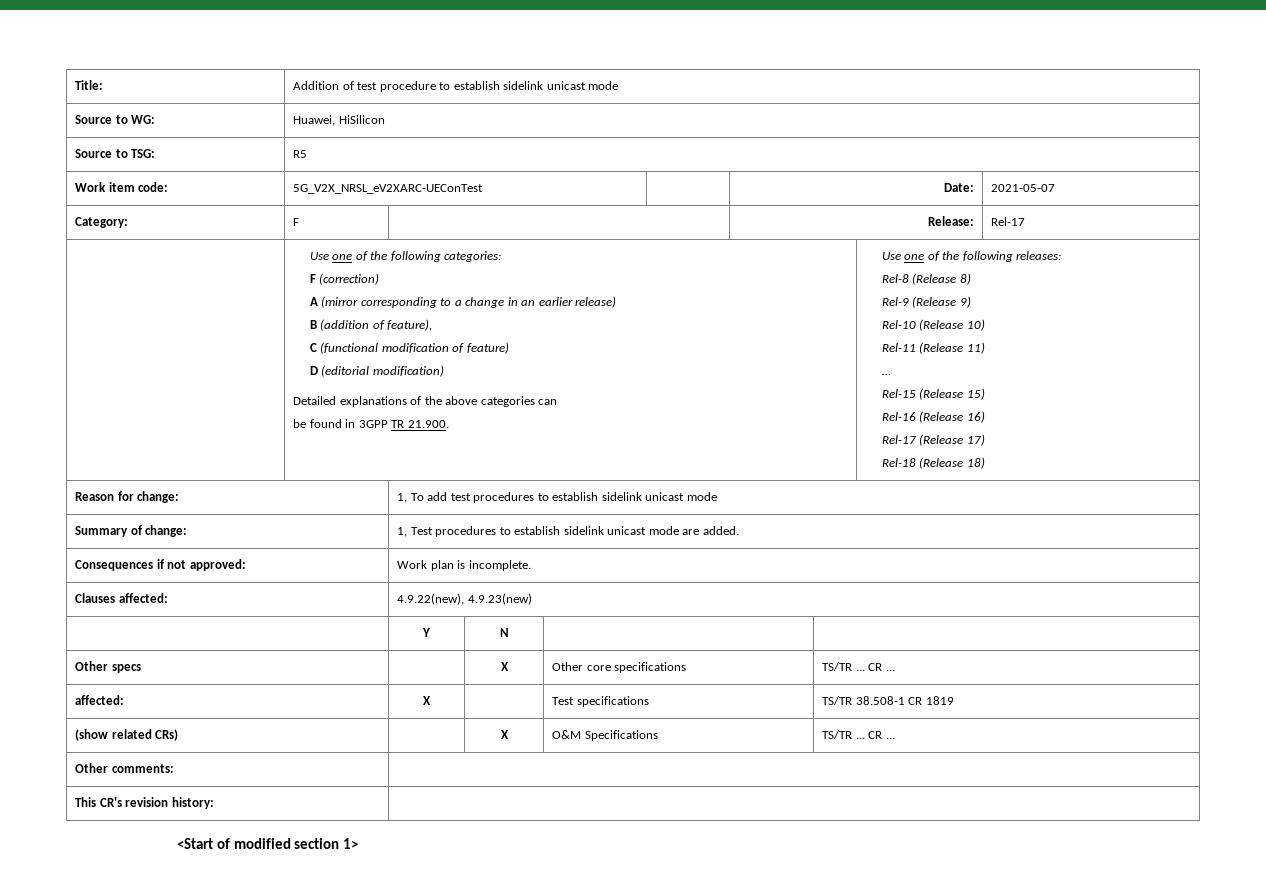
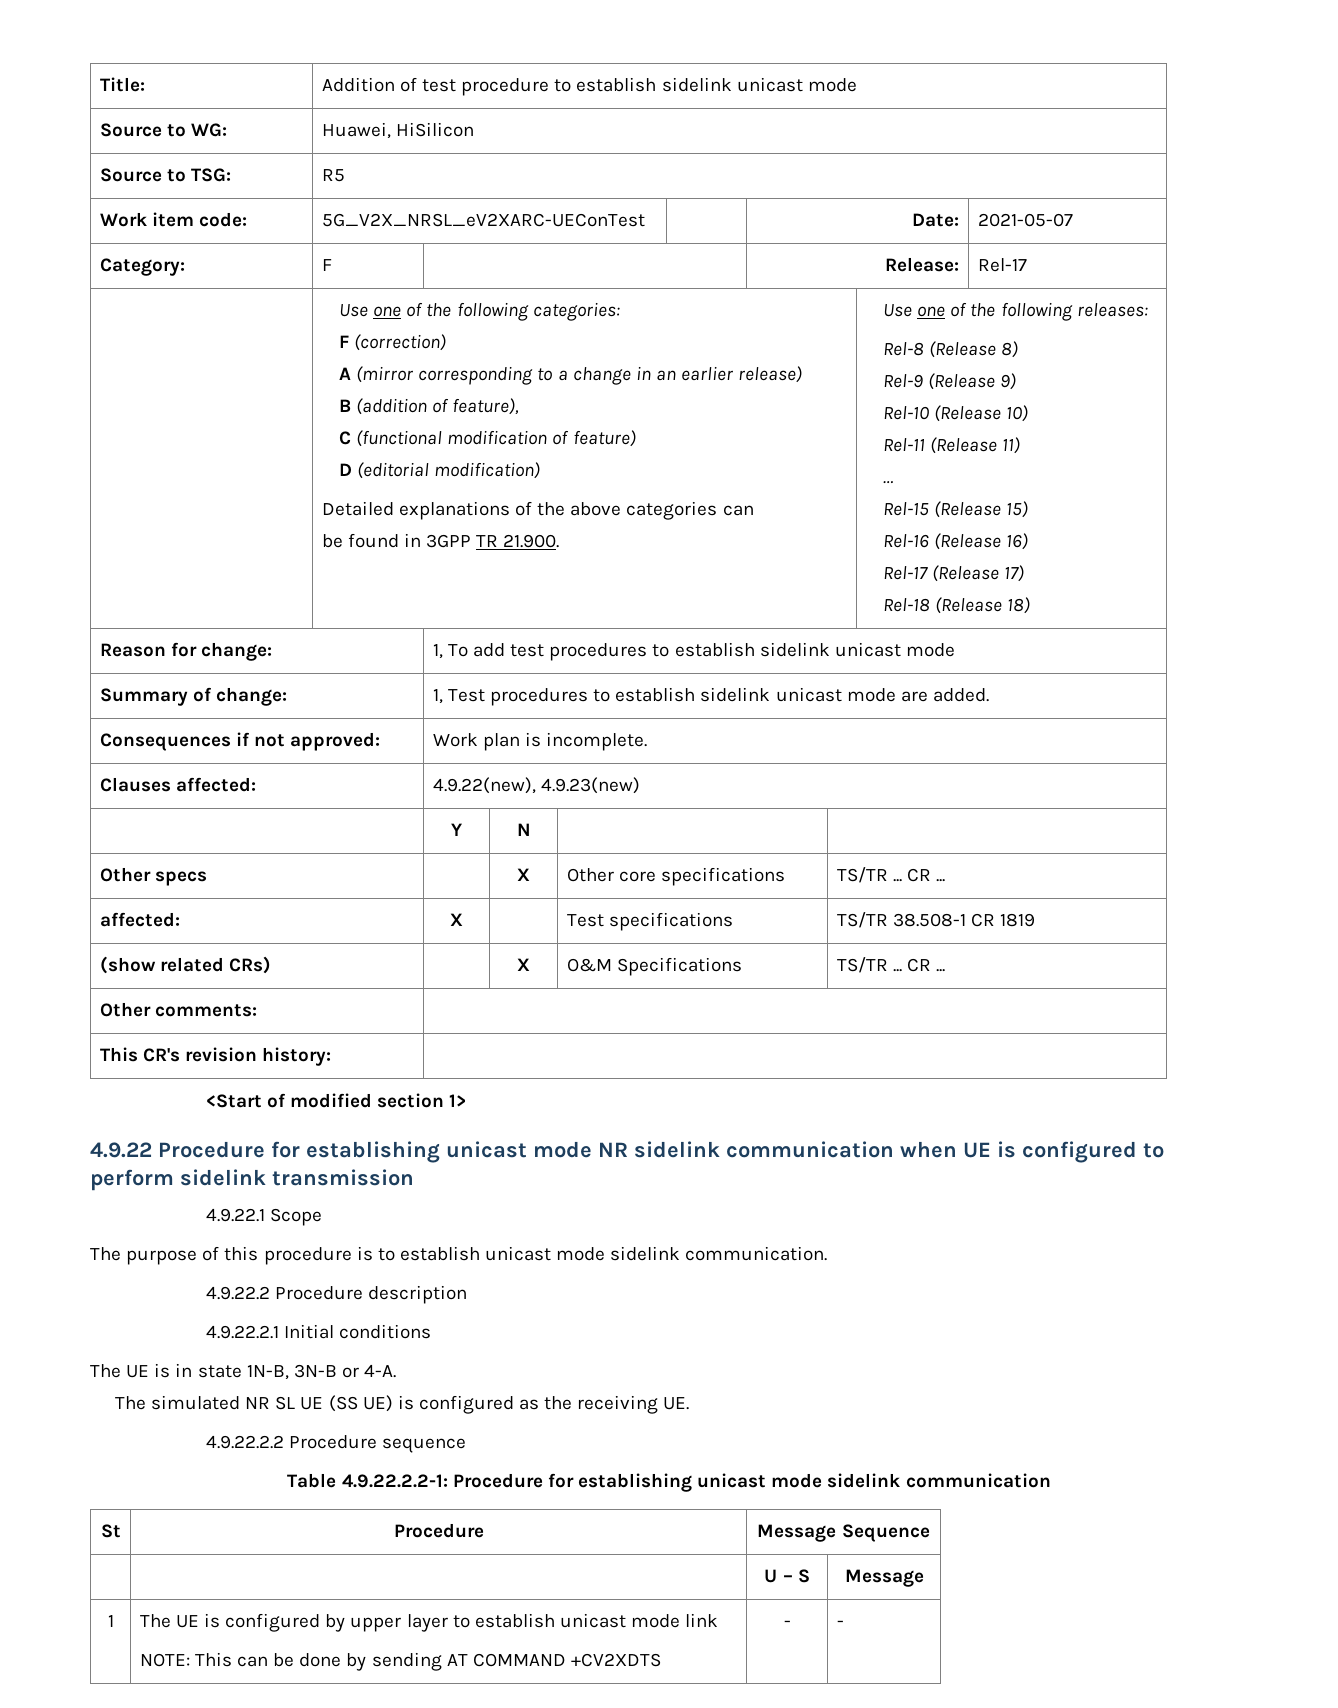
+ 4.9.22 Procedure for establishing unicast mode NR sidelink communication when UE is configured to perform sidelink transmission
+ 4.9.22.1 Scope
+ The purpose of this procedure is to establish unicast mode sidelink communication.
+ 4.9.22.2 Procedure description
+ 4.9.22.2.1 Initial conditions
+ The UE is in state 1N-B, 3N-B or 4-A.
+ The simulated NR SL UE (SS UE) is configured as the receiving UE.
+ 4.9.22.2.2 Procedure sequence
+ Table 4.9.22.2.2-1: Procedure for establishing unicast mode sidelink communication
+ St | Procedure | Message Sequence
+ | | U – S | Message
+ 1 | The UE is configured by upper layer to establish unicast mode link
+ NOTE: This can be done by sending AT COMMAND +CV2XDTS | - | -

